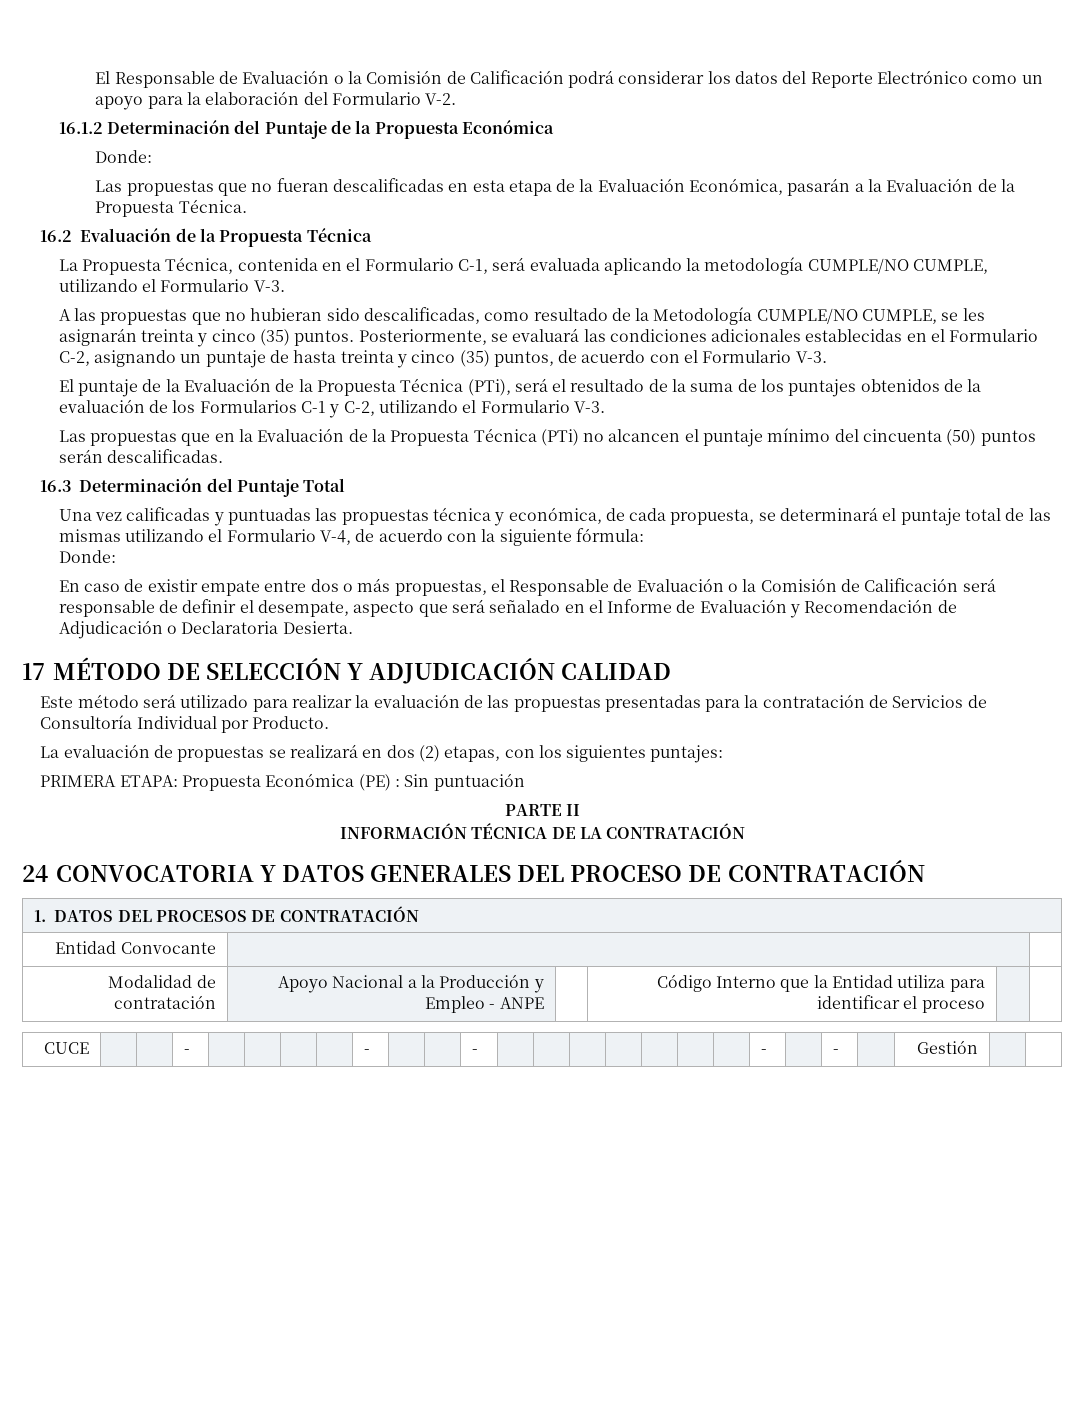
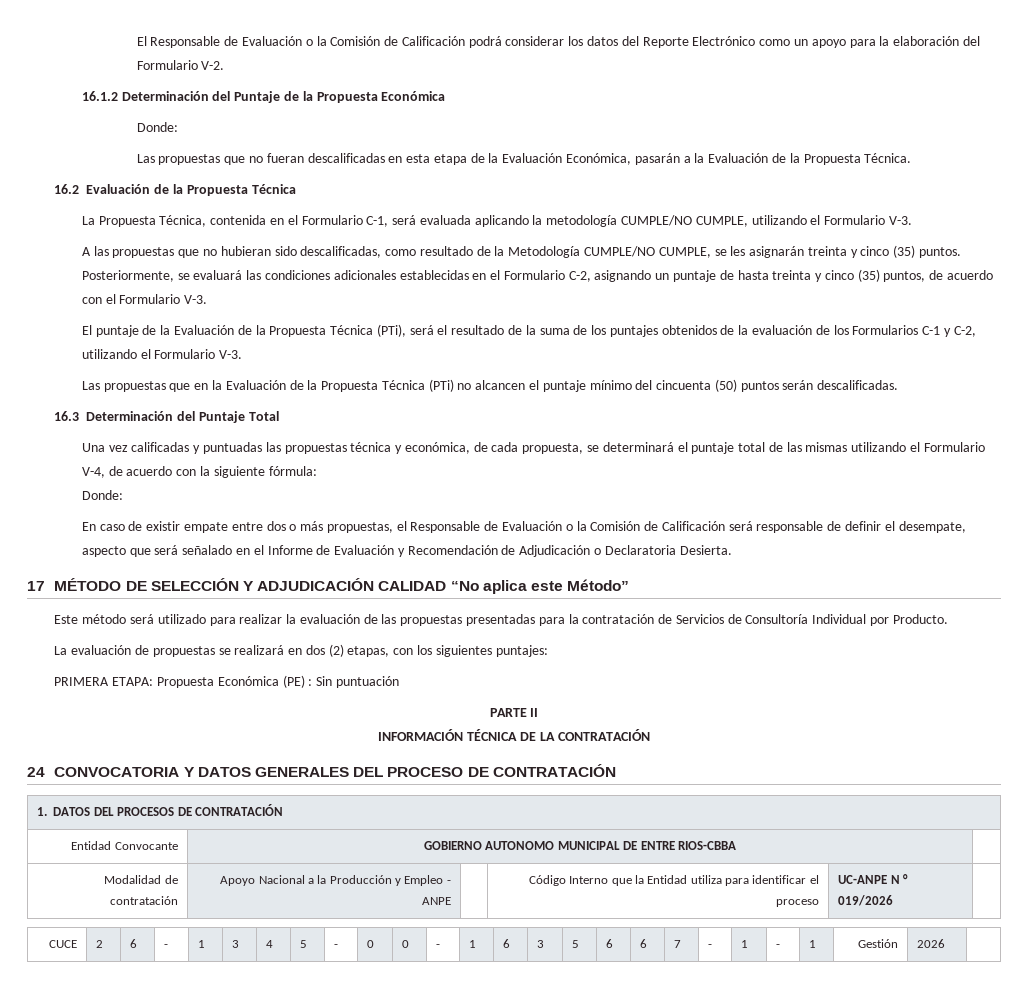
- 17 MÉTODO DE SELECCIÓN Y ADJUDICACIÓN CALIDAD
+ 17 MÉTODO DE SELECCIÓN Y ADJUDICACIÓN CALIDAD “No aplica este Método”
- Entidad Convocante | |
+ Entidad Convocante | GOBIERNO AUTONOMO MUNICIPAL DE ENTRE RIOS-CBBA |
- Modalidad de contratación | Apoyo Nacional a la Producción y Empleo - ANPE | | Código Interno que la Entidad utiliza para identificar el proceso | |
+ Modalidad de contratación | Apoyo Nacional a la Producción y Empleo - ANPE | | Código Interno que la Entidad utiliza para identificar el proceso | UC-ANPE N ° 019/2026 |
- CUCE | | | - | | | | | - | | | - | | | | | | | | - | | - | | Gestión | |
+ CUCE | 2 | 6 | - | 1 | 3 | 4 | 5 | - | 0 | 0 | - | 1 | 6 | 3 | 5 | 6 | 6 | 7 | - | 1 | - | 1 | Gestión | 2026 |

